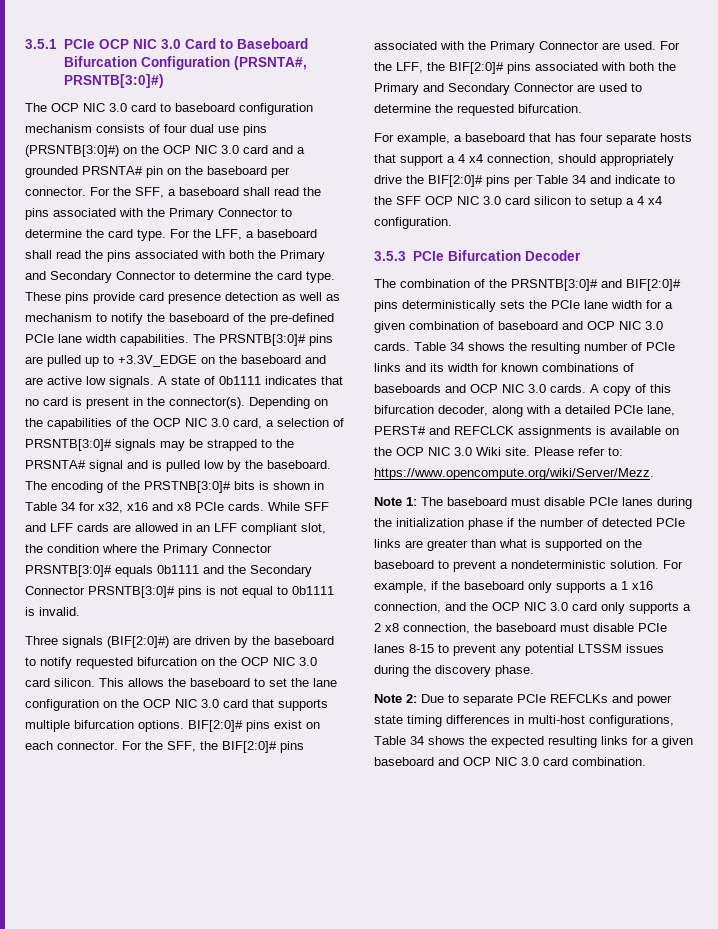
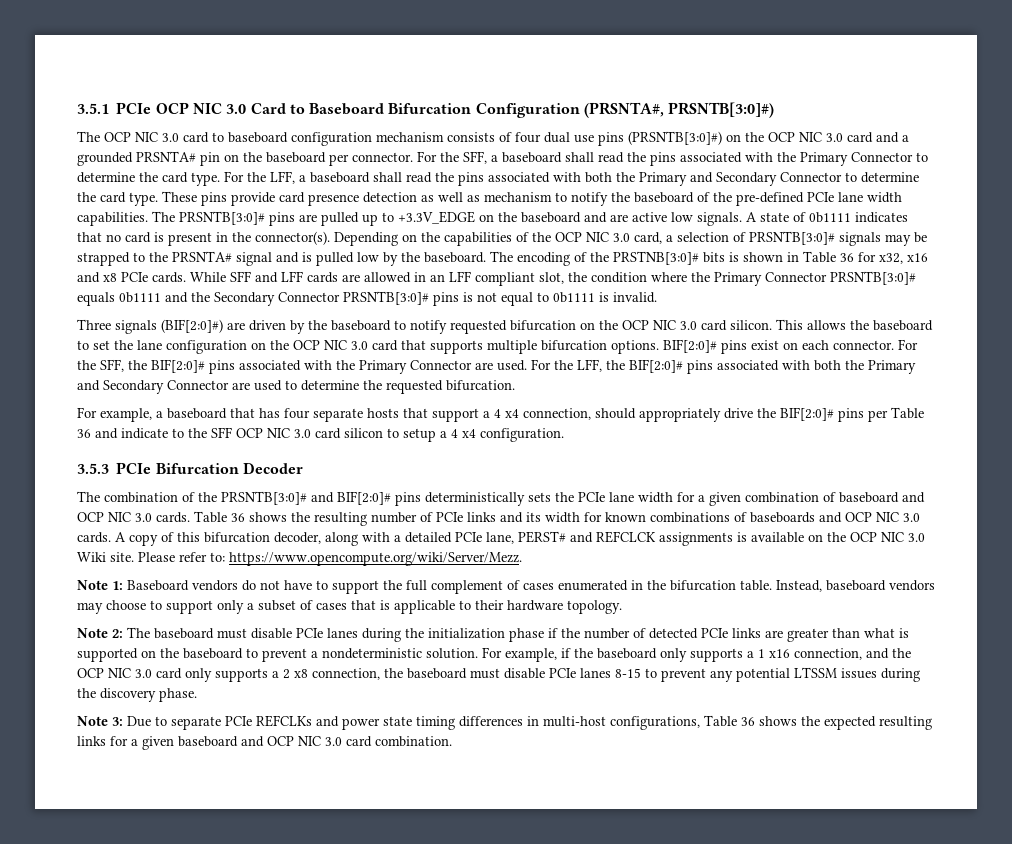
- The encoding of the PRSTNB[3:0]# bits is shown in Table 34 for x32, x16 and x8 PCIe cards.
+ The encoding of the PRSTNB[3:0]# bits is shown in Table 36 for x32, x16 and x8 PCIe cards.
- For example, a baseboard that has four separate hosts that support a 4 x4 connection, should appropriately drive the BIF[2:0]# pins per Table 34 and indicate to the SFF OCP NIC 3.0 card silicon to setup a 4 x4 configuration.
+ For example, a baseboard that has four separate hosts that support a 4 x4 connection, should appropriately drive the BIF[2:0]# pins per Table 36 and indicate to the SFF OCP NIC 3.0 card silicon to setup a 4 x4 configuration.
- Table 34 shows the resulting number of PCIe links and its width for known combinations of baseboards and OCP NIC 3.0 cards.
+ Table 36 shows the resulting number of PCIe links and its width for known combinations of baseboards and OCP NIC 3.0 cards.
- Note 1: The baseboard must disable PCIe lanes during the initialization phase if the number of detected PCIe links are greater than what is supported on the baseboard to prevent a nondeterministic solution.
+ Note 1: Baseboard vendors do not have to support the full complement of cases enumerated in the bifurcation table. Instead, baseboard vendors may choose to support only a subset of cases that is applicable to their hardware topology.
+ Note 2: The baseboard must disable PCIe lanes during the initialization phase if the number of detected PCIe links are greater than what is supported on the baseboard to prevent a nondeterministic solution.
- Note 2: Due to separate PCIe REFCLKs and power state timing differences in multi-host configurations, Table 34 shows the expected resulting links for a given baseboard and OCP NIC 3.0 card combination.
+ Note 3: Due to separate PCIe REFCLKs and power state timing differences in multi-host configurations, Table 36 shows the expected resulting links for a given baseboard and OCP NIC 3.0 card combination.

